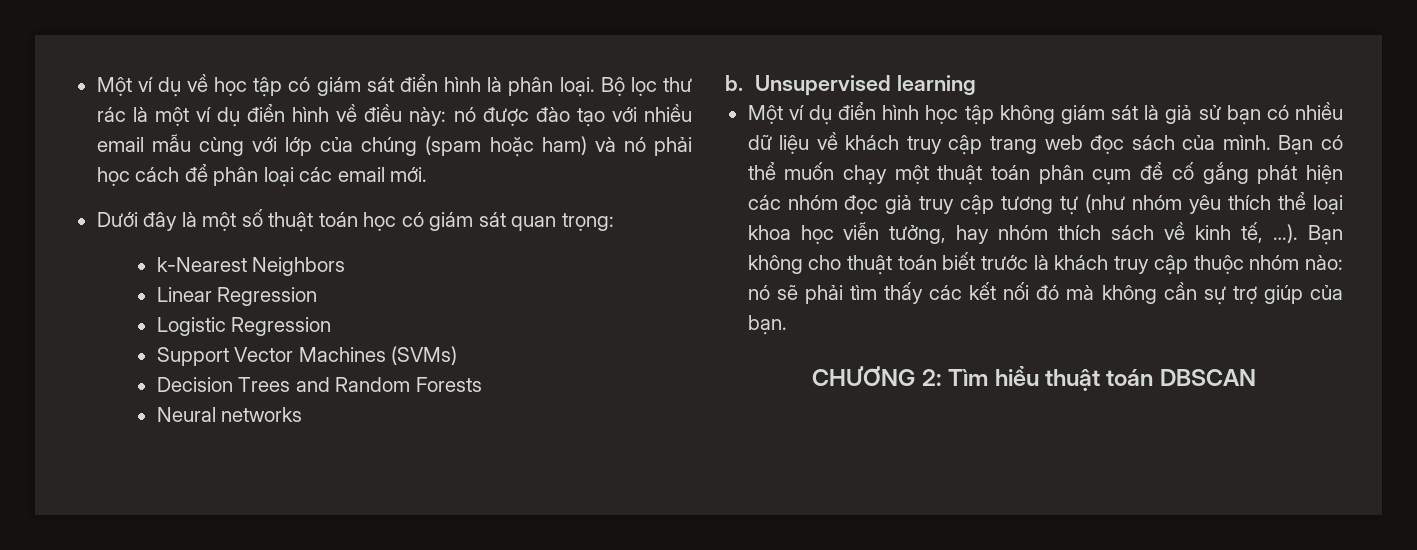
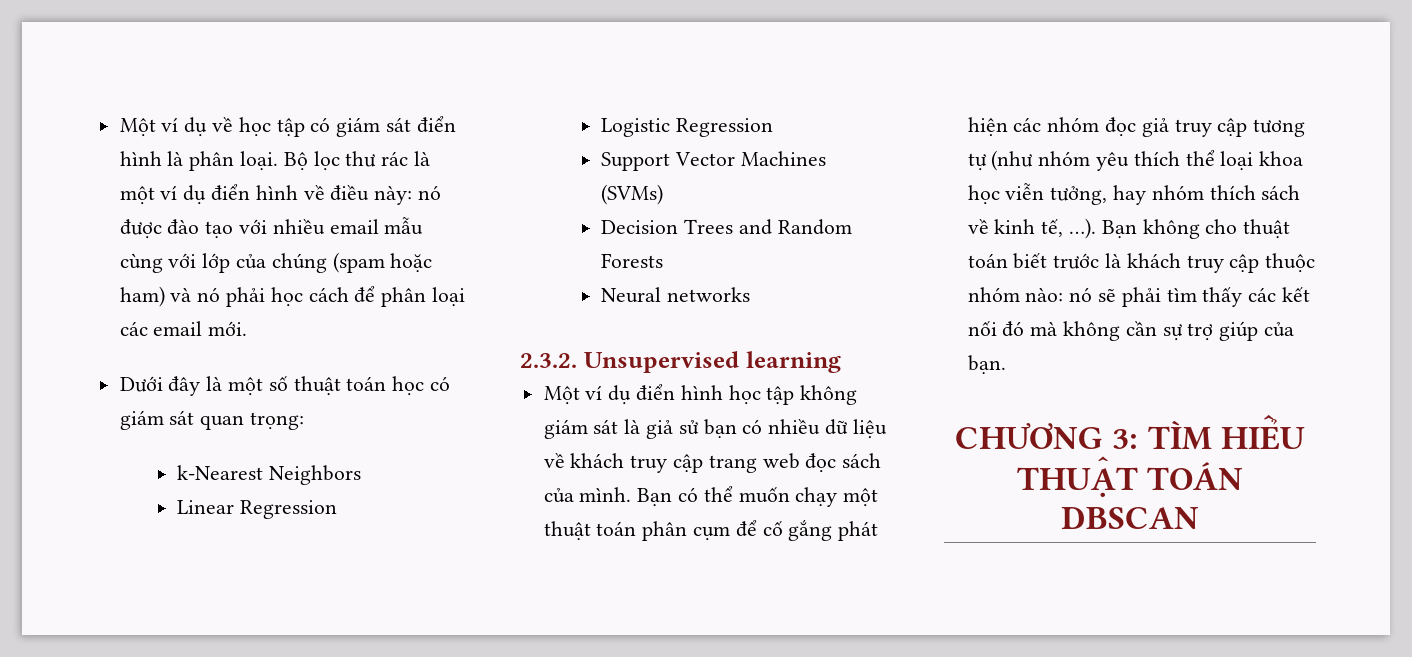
- b. Unsupervised learning
+ 2.3.2. Unsupervised learning
- CHƯƠNG 2: Tìm hiểu thuật toán DBSCAN
+ CHƯƠNG 3: TÌM HIỂU THUẬT TOÁN DBSCAN

